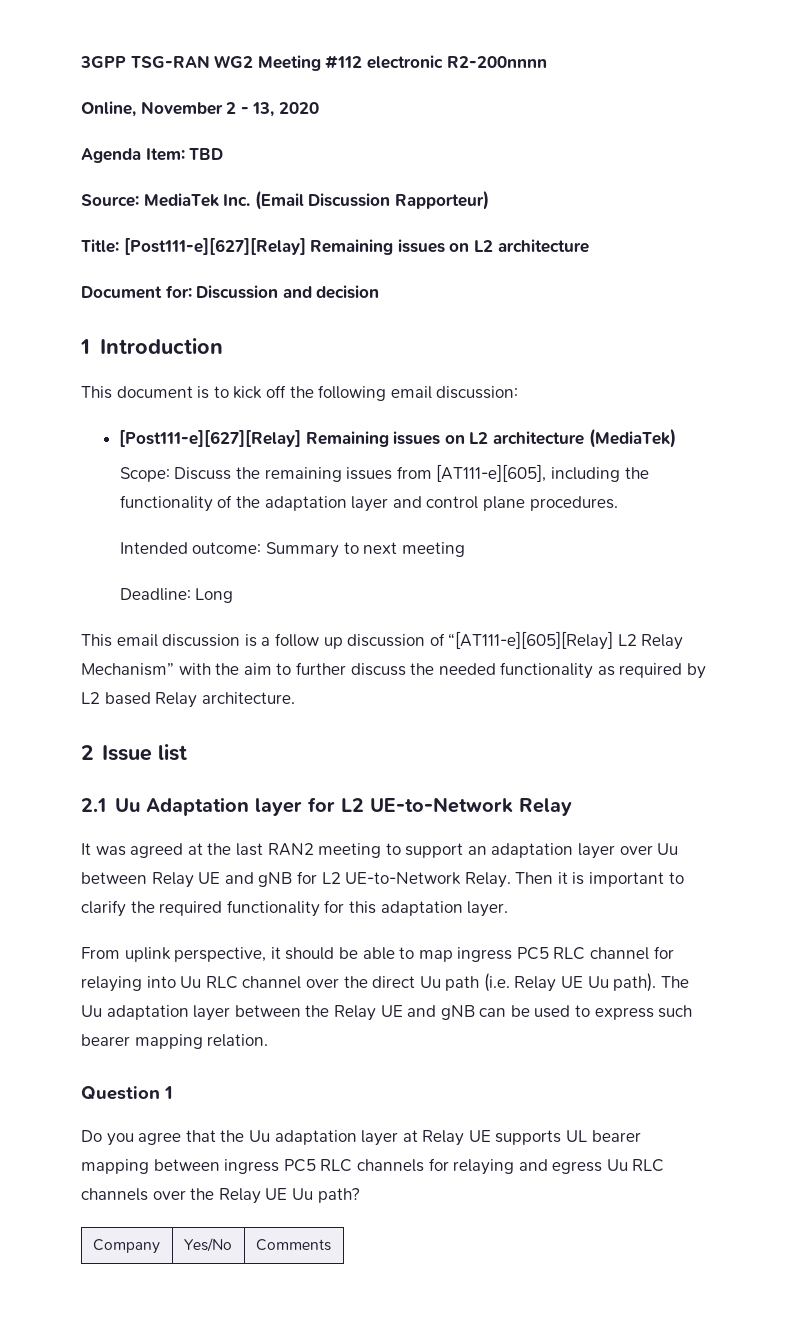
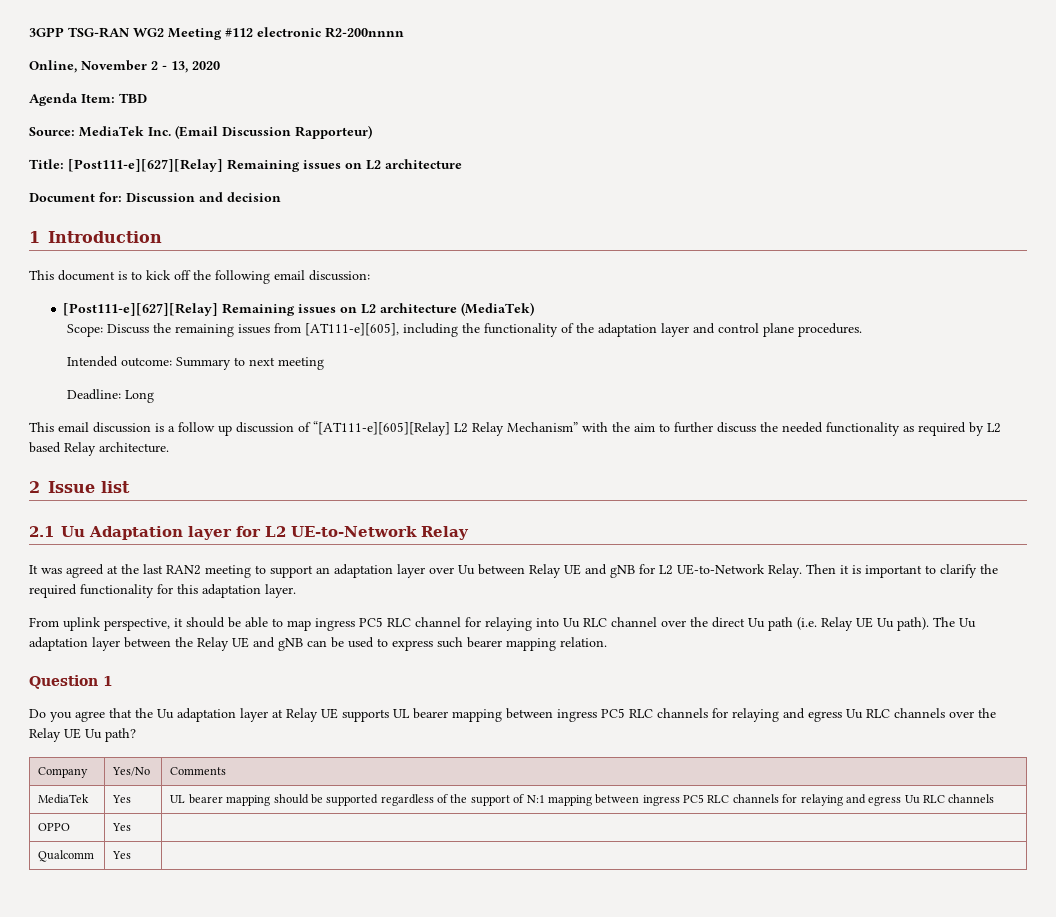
+ MediaTek | Yes | UL bearer mapping should be supported regardless of the support of N:1 mapping between ingress PC5 RLC channels for relaying and egress Uu RLC channels
+ OPPO | Yes |
+ Qualcomm | Yes |

